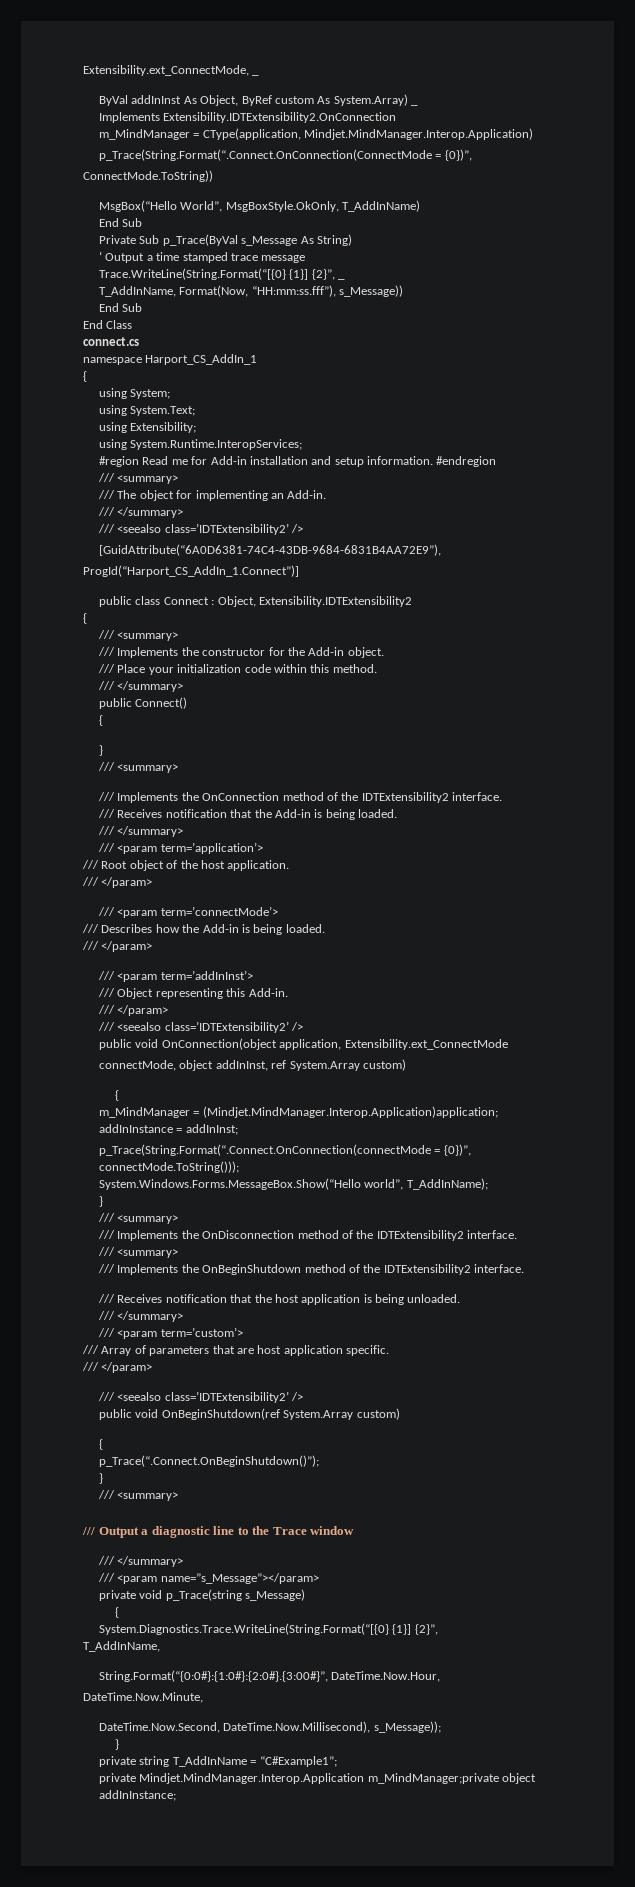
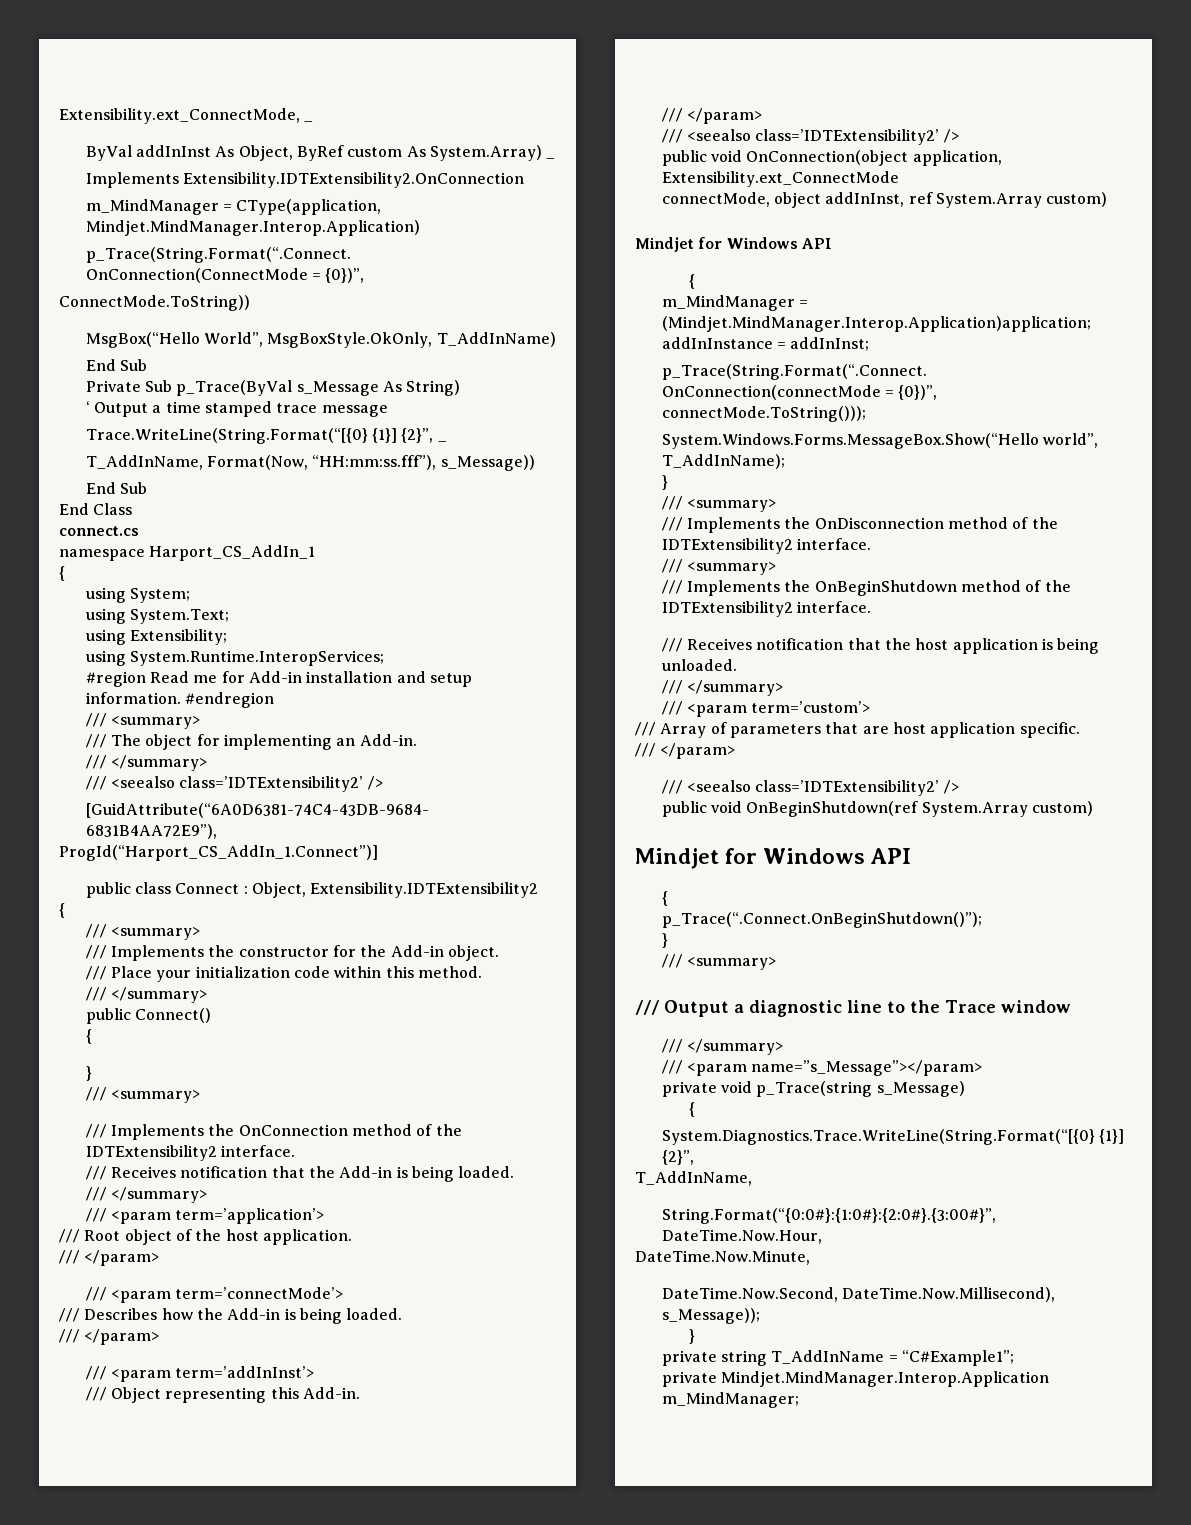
  connectMode, object addInInst, ref System.Array custom)
+ Mindjet for Windows API
  public void OnBeginShutdown(ref System.Array custom)
+ Mindjet for Windows API
- private Mindjet.MindManager.Interop.Application m_MindManager;private object addInInstance;
+ private Mindjet.MindManager.Interop.Application m_MindManager;

